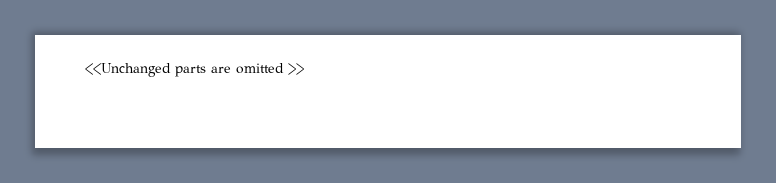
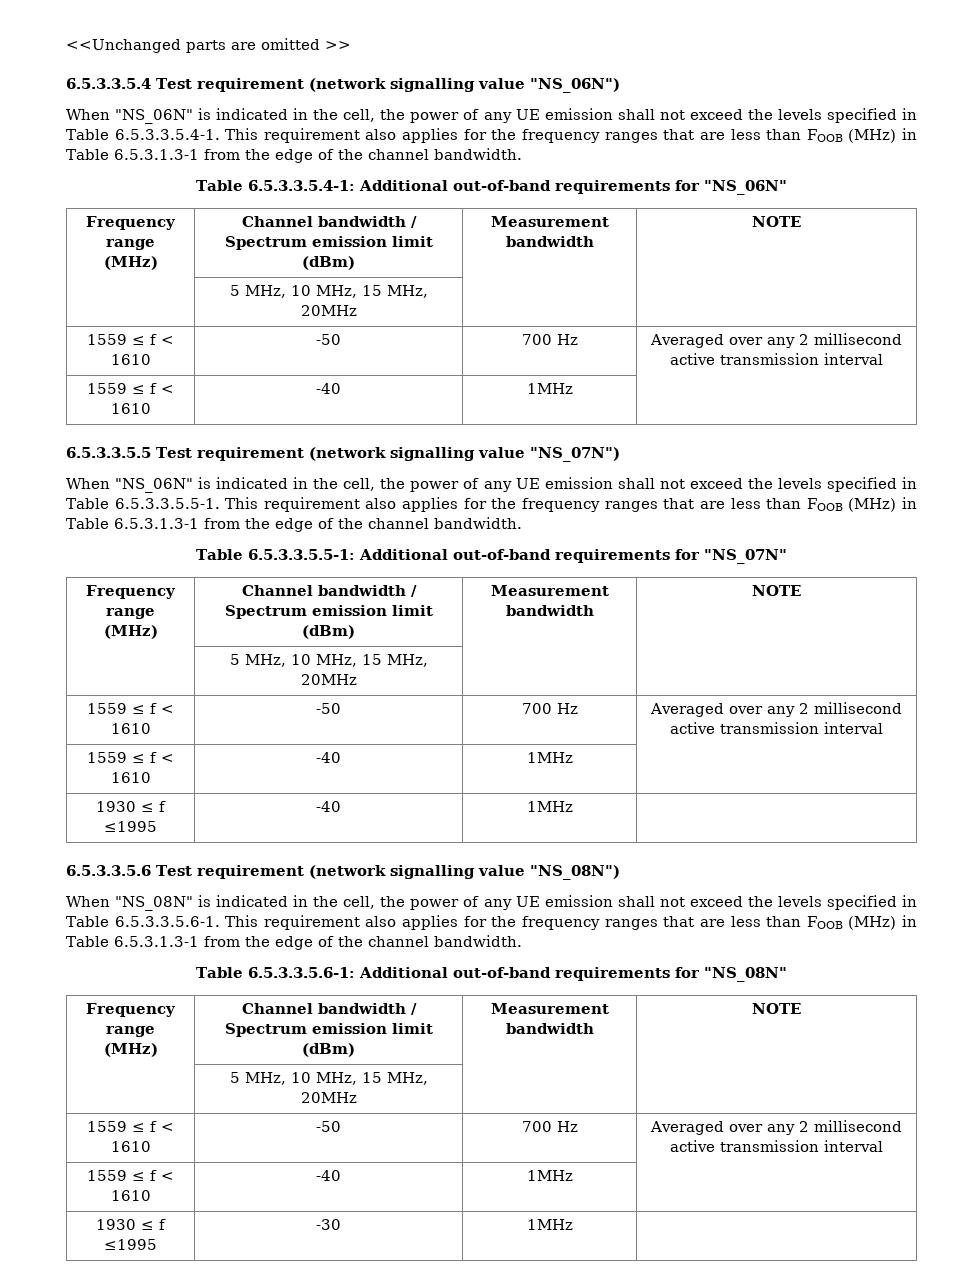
+ 6.5.3.3.5.4 Test requirement (network signalling value "NS_06N")
+ When "NS_06N" is indicated in the cell, the power of any UE emission shall not exceed the levels specified in Table 6.5.3.3.5.4-1. This requirement also applies for the frequency ranges that are less than FOOB (MHz) in Table 6.5.3.1.3-1 from the edge of the channel bandwidth.
+ Table 6.5.3.3.5.4-1: Additional out-of-band requirements for "NS_06N"
+ Frequency range
+ (MHz) | Channel bandwidth / Spectrum emission limit (dBm) | Measurement bandwidth | NOTE
+ | 5 MHz, 10 MHz, 15 MHz, 20MHz | |
+ 1559 ≤ f < 1610 | -50 | 700 Hz | Averaged over any 2 millisecond active transmission interval
+ 1559 ≤ f < 1610 | -40 | 1MHz |
+ 6.5.3.3.5.5 Test requirement (network signalling value "NS_07N")
+ When "NS_06N" is indicated in the cell, the power of any UE emission shall not exceed the levels specified in Table 6.5.3.3.5.5-1. This requirement also applies for the frequency ranges that are less than FOOB (MHz) in Table 6.5.3.1.3-1 from the edge of the channel bandwidth.
+ Table 6.5.3.3.5.5-1: Additional out-of-band requirements for "NS_07N"
+ Frequency range
+ (MHz) | Channel bandwidth / Spectrum emission limit (dBm) | Measurement bandwidth | NOTE
+ | 5 MHz, 10 MHz, 15 MHz, 20MHz | |
+ 1559 ≤ f < 1610 | -50 | 700 Hz | Averaged over any 2 millisecond active transmission interval
+ 1559 ≤ f < 1610 | -40 | 1MHz |
+ 1930 ≤ f ≤1995 | -40 | 1MHz |
+ 6.5.3.3.5.6 Test requirement (network signalling value "NS_08N")
+ When "NS_08N" is indicated in the cell, the power of any UE emission shall not exceed the levels specified in Table 6.5.3.3.5.6-1. This requirement also applies for the frequency ranges that are less than FOOB (MHz) in Table 6.5.3.1.3-1 from the edge of the channel bandwidth.
+ Table 6.5.3.3.5.6-1: Additional out-of-band requirements for "NS_08N"
+ Frequency range
+ (MHz) | Channel bandwidth / Spectrum emission limit (dBm) | Measurement bandwidth | NOTE
+ | 5 MHz, 10 MHz, 15 MHz, 20MHz | |
+ 1559 ≤ f < 1610 | -50 | 700 Hz | Averaged over any 2 millisecond active transmission interval
+ 1559 ≤ f < 1610 | -40 | 1MHz |
+ 1930 ≤ f ≤1995 | -30 | 1MHz |

